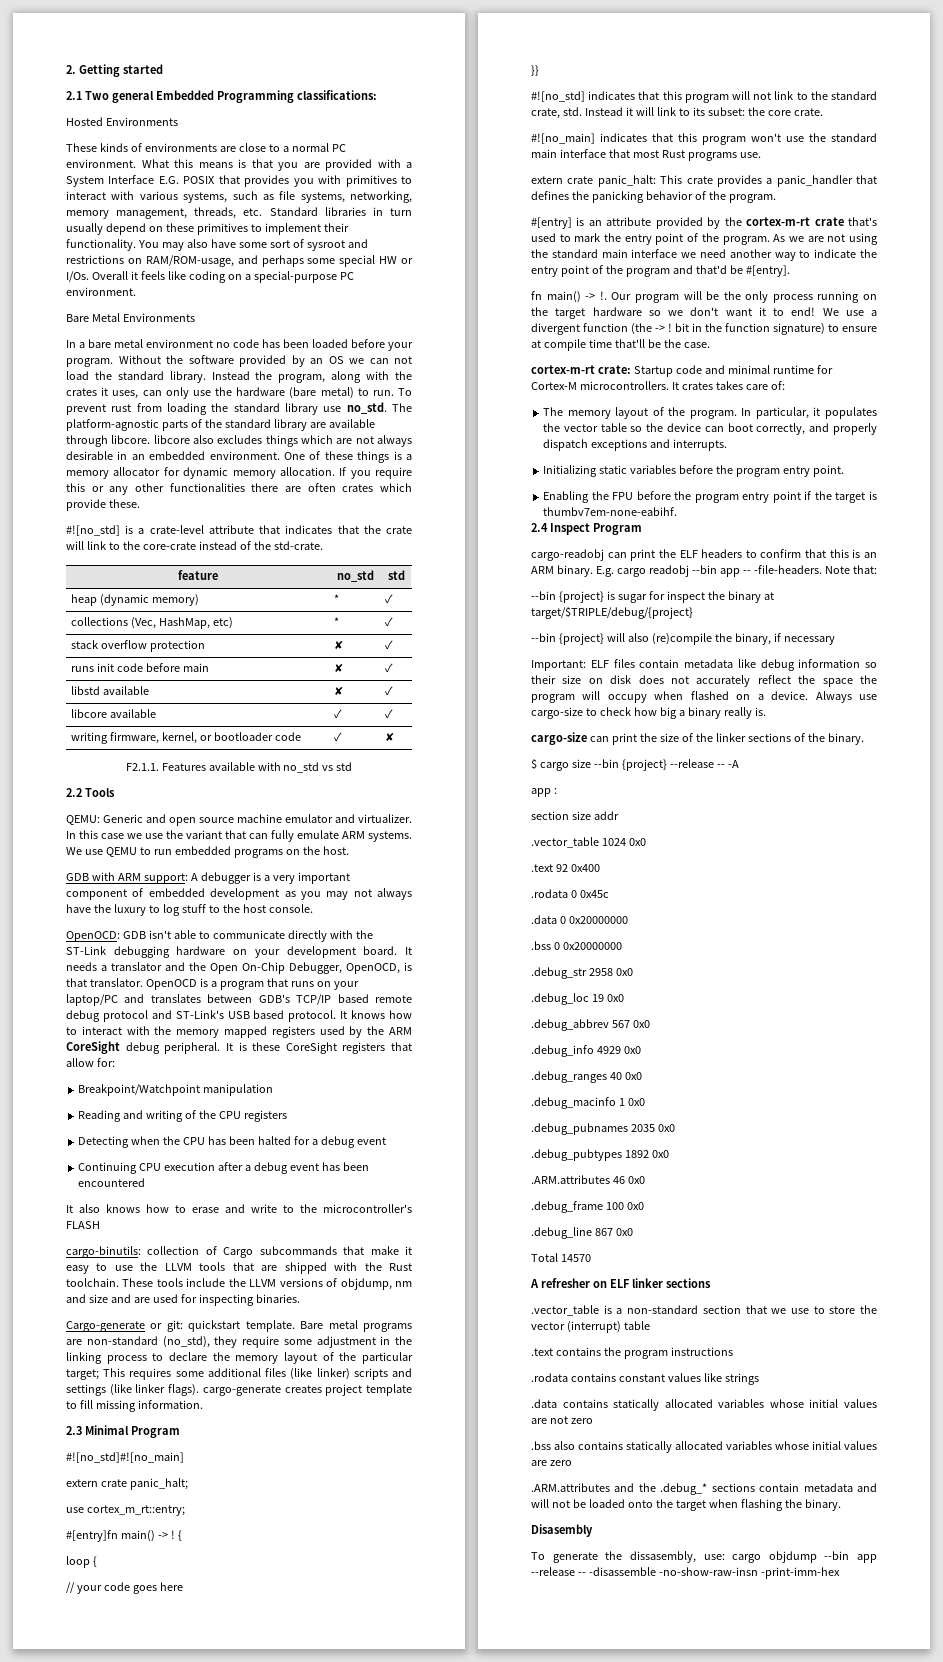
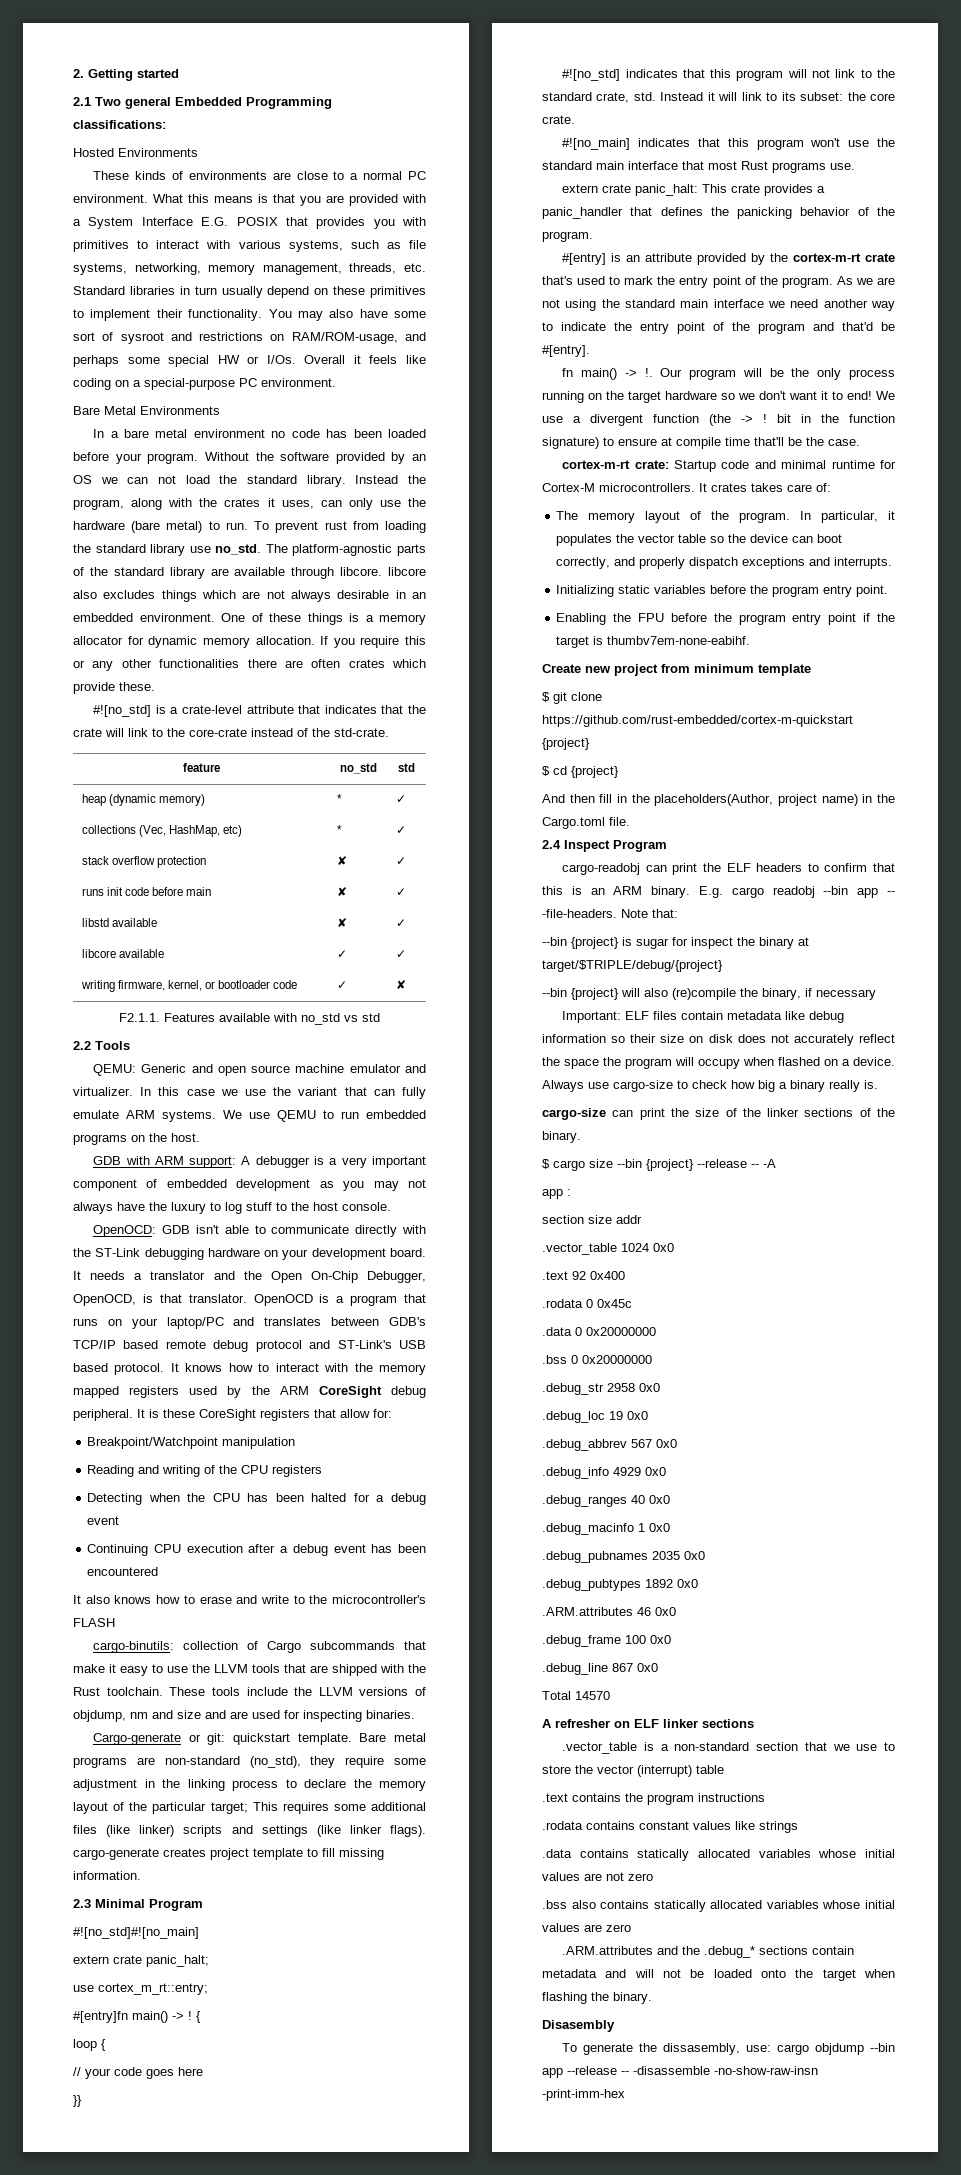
+ Create new project from minimum template
+ $ git clone https://github.com/rust-embedded/cortex-m-quickstart {project}
+ $ cd {project}
+ And then fill in the placeholders(Author, project name) in the Cargo.toml file.

